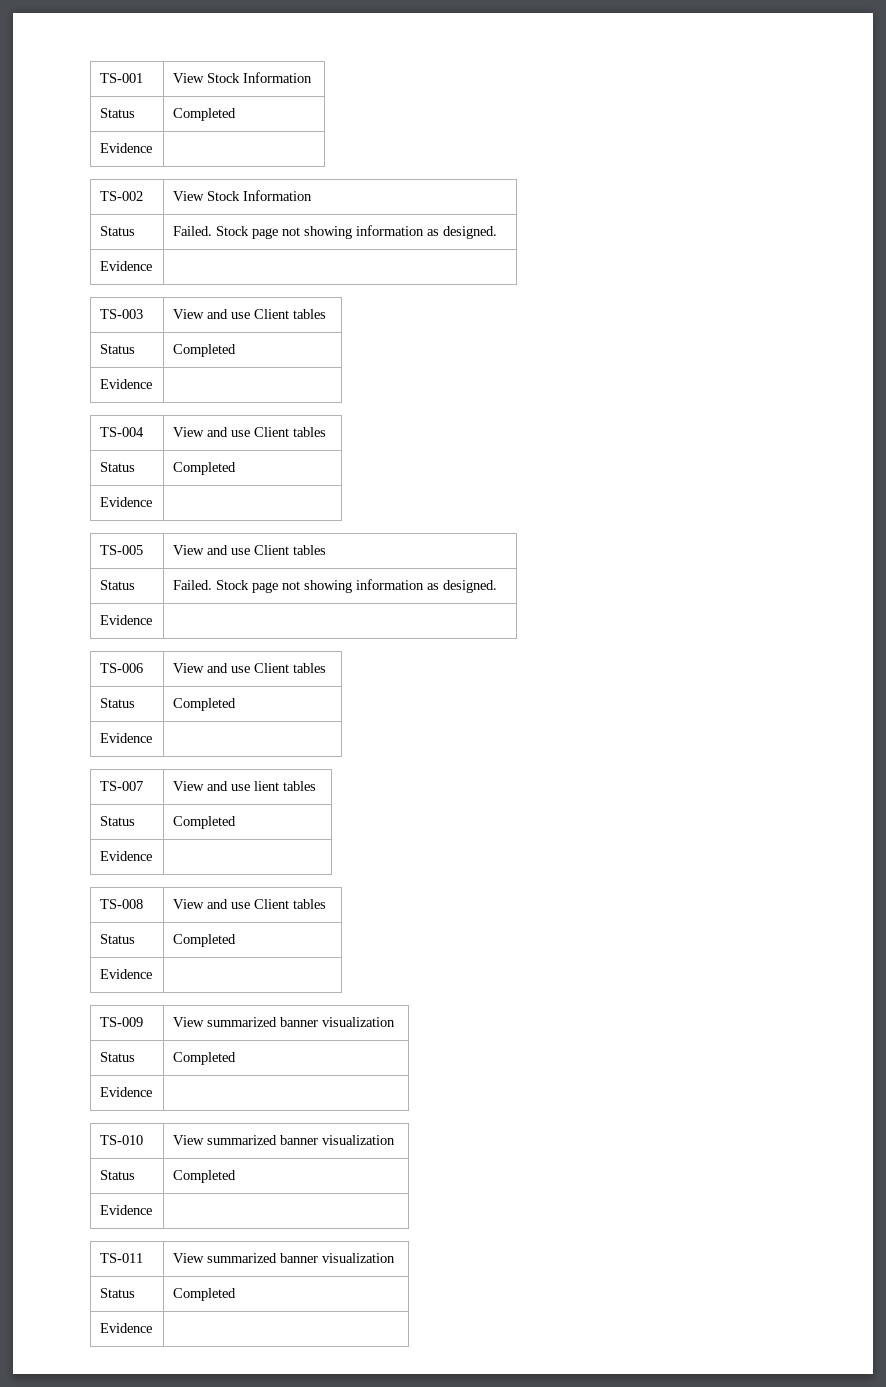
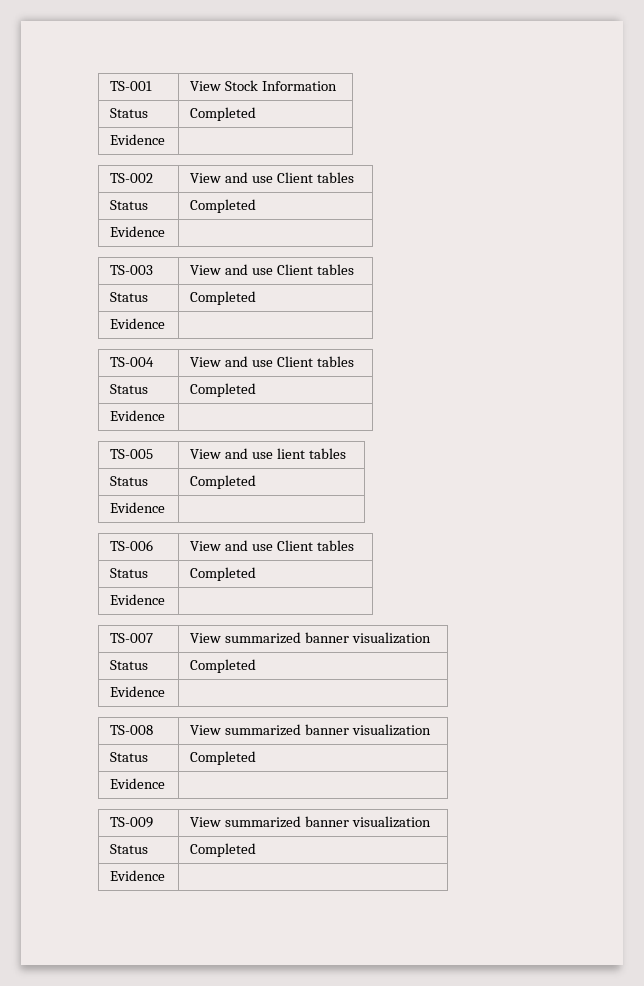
- TS-002 | View Stock Information
- Status | Failed. Stock page not showing information as designed.
+ TS-002 | View and use Client tables
+ Status | Completed
- TS-005 | View and use Client tables
- Status | Failed. Stock page not showing information as designed.
+ TS-005 | View and use lient tables
+ Status | Completed
- TS-007 | View and use lient tables
+ TS-007 | View summarized banner visualization
- TS-008 | View and use Client tables
+ TS-008 | View summarized banner visualization
- TS-010 | View summarized banner visualization
- Status | Completed
- Evidence |
- TS-011 | View summarized banner visualization
- Status | Completed
- Evidence |

